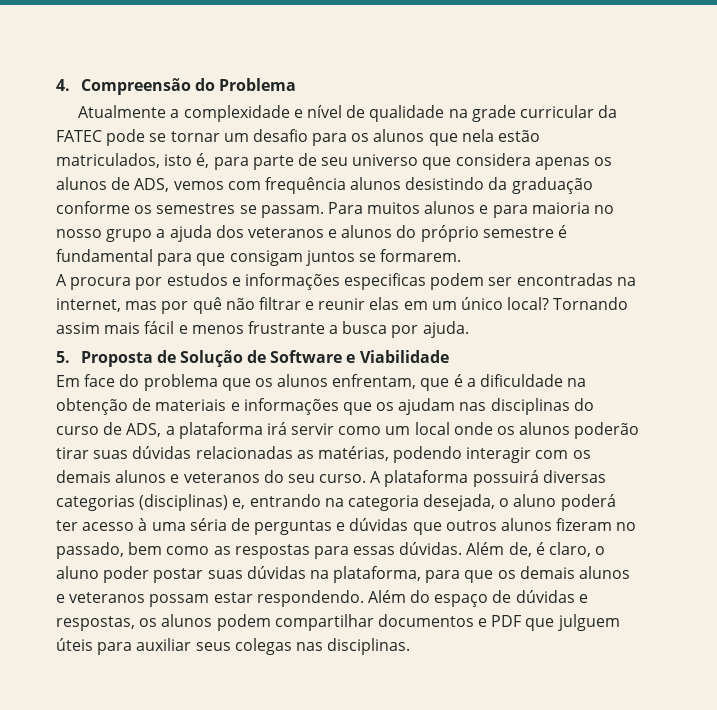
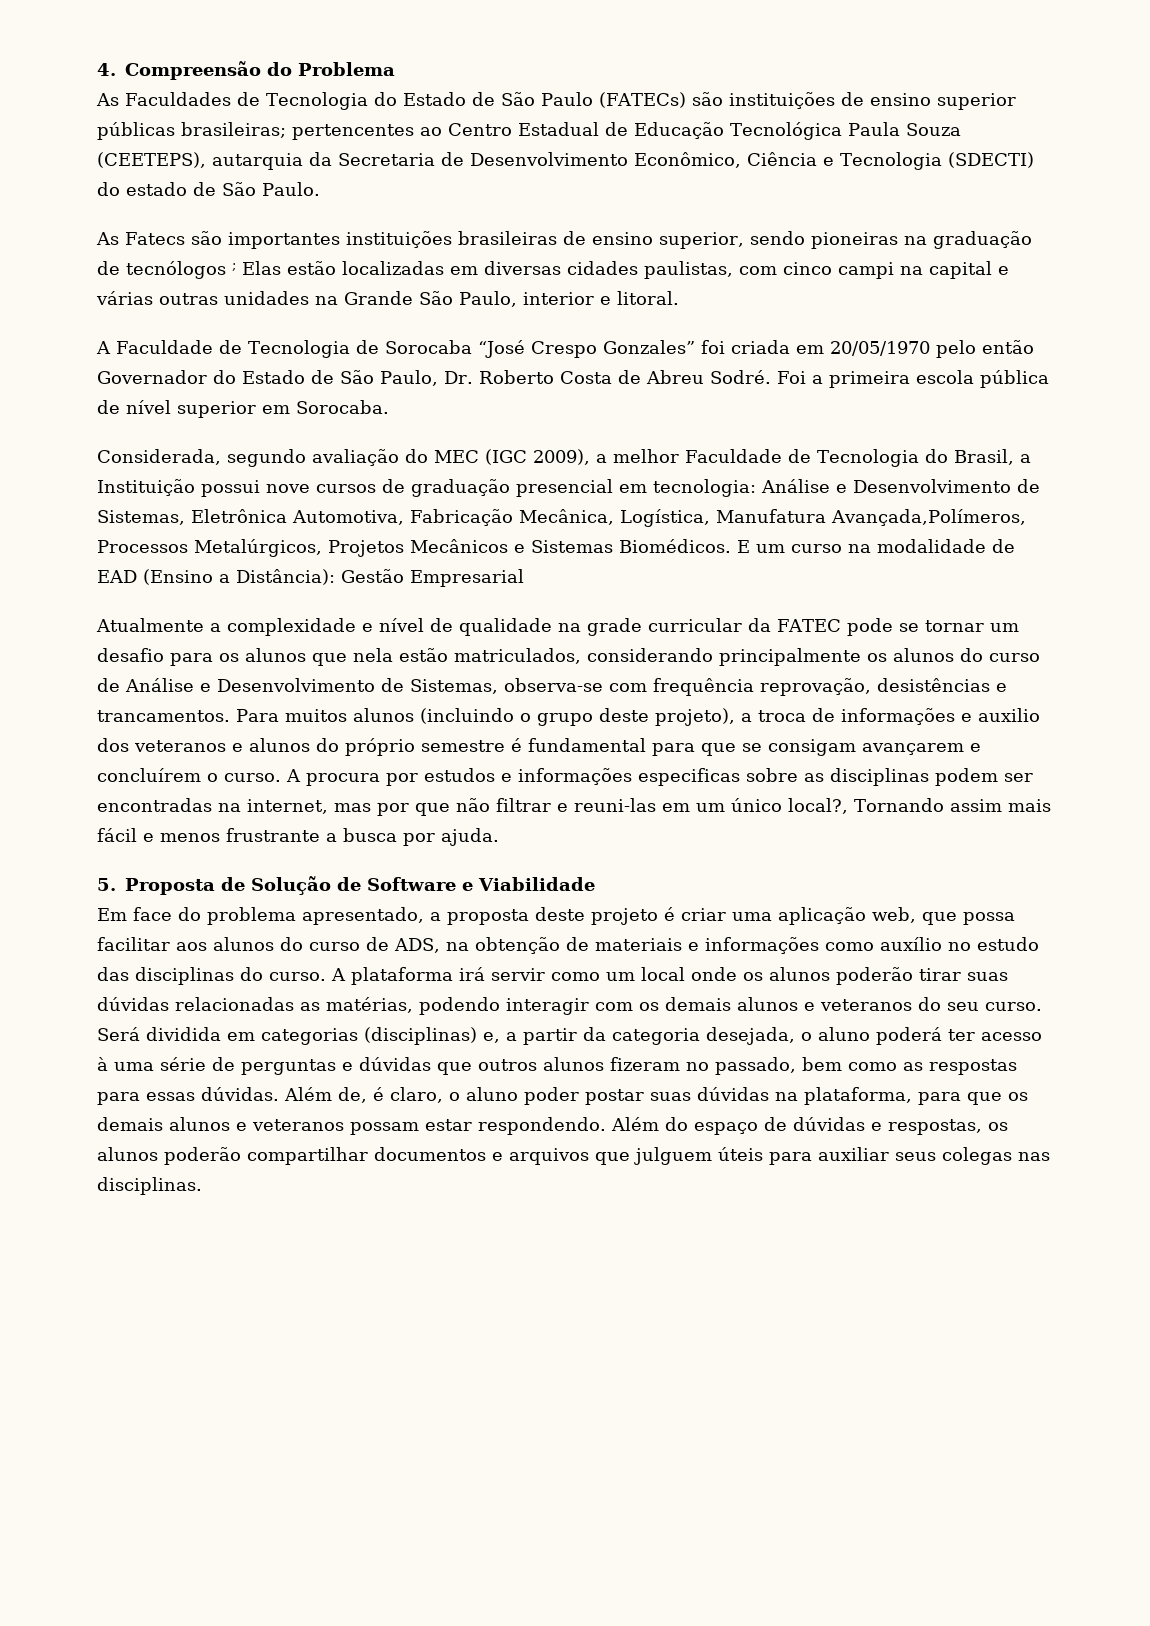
+ As Faculdades de Tecnologia do Estado de São Paulo (FATECs) são instituições de ensino superior públicas brasileiras; pertencentes ao Centro Estadual de Educação Tecnológica Paula Souza (CEETEPS), autarquia da Secretaria de Desenvolvimento Econômico, Ciência e Tecnologia (SDECTI) do estado de São Paulo.
+ As Fatecs são importantes instituições brasileiras de ensino superior, sendo pioneiras na graduação de tecnólogos ; Elas estão localizadas em diversas cidades paulistas, com cinco campi na capital e várias outras unidades na Grande São Paulo, interior e litoral.
+ A Faculdade de Tecnologia de Sorocaba “José Crespo Gonzales” foi criada em 20/05/1970 pelo então Governador do Estado de São Paulo, Dr. Roberto Costa de Abreu Sodré. Foi a primeira escola pública de nível superior em Sorocaba.
+ Considerada, segundo avaliação do MEC (IGC 2009), a melhor Faculdade de Tecnologia do Brasil, a Instituição possui nove cursos de graduação presencial em tecnologia: Análise e Desenvolvimento de Sistemas, Eletrônica Automotiva, Fabricação Mecânica, Logística, Manufatura Avançada,Polímeros, Processos Metalúrgicos, Projetos Mecânicos e Sistemas Biomédicos. E um curso na modalidade de EAD (Ensino a Distância): Gestão Empresarial
- Atualmente a complexidade e nível de qualidade na grade curricular da FATEC pode se tornar um desafio para os alunos que nela estão matriculados, isto é, para parte de seu universo que considera apenas os alunos de ADS, vemos com frequência alunos desistindo da graduação conforme os semestres se passam. Para muitos alunos e para maioria no nosso grupo a ajuda dos veteranos e alunos do próprio semestre é fundamental para que consigam juntos se formarem.
- A procura por estudos e informações especificas podem ser encontradas na internet, mas por quê não filtrar e reunir elas em um único local? Tornando assim mais fácil e menos frustrante a busca por ajuda.
+ Atualmente a complexidade e nível de qualidade na grade curricular da FATEC pode se tornar um desafio para os alunos que nela estão matriculados, considerando principalmente os alunos do curso de Análise e Desenvolvimento de Sistemas, observa-se com frequência reprovação, desistências e trancamentos. Para muitos alunos (incluindo o grupo deste projeto), a troca de informações e auxilio dos veteranos e alunos do próprio semestre é fundamental para que se consigam avançarem e concluírem o curso. A procura por estudos e informações especificas sobre as disciplinas podem ser encontradas na internet, mas por que não filtrar e reuni-las em um único local?, Tornando assim mais fácil e menos frustrante a busca por ajuda.
- Em face do problema que os alunos enfrentam, que é a dificuldade na obtenção de materiais e informações que os ajudam nas disciplinas do curso de ADS, a plataforma irá servir como um local onde os alunos poderão tirar suas dúvidas relacionadas as matérias, podendo interagir com os demais alunos e veteranos do seu curso.
+ Em face do problema apresentado, a proposta deste projeto é criar uma aplicação web, que possa facilitar aos alunos do curso de ADS, na obtenção de materiais e informações como auxílio no estudo das disciplinas do curso. A plataforma irá servir como um local onde os alunos poderão tirar suas dúvidas relacionadas as matérias, podendo interagir com os demais alunos e veteranos do seu curso.
- A plataforma possuirá diversas categorias (disciplinas) e, entrando na categoria desejada, o aluno poderá ter acesso à uma séria de perguntas e dúvidas que outros alunos fizeram no passado, bem como as respostas para essas dúvidas.
+ Será dividida em categorias (disciplinas) e, a partir da categoria desejada, o aluno poderá ter acesso à uma série de perguntas e dúvidas que outros alunos fizeram no passado, bem como as respostas para essas dúvidas.
- Além do espaço de dúvidas e respostas, os alunos podem compartilhar documentos e PDF que julguem úteis para auxiliar seus colegas nas disciplinas.
+ Além do espaço de dúvidas e respostas, os alunos poderão compartilhar documentos e arquivos que julguem úteis para auxiliar seus colegas nas disciplinas.

